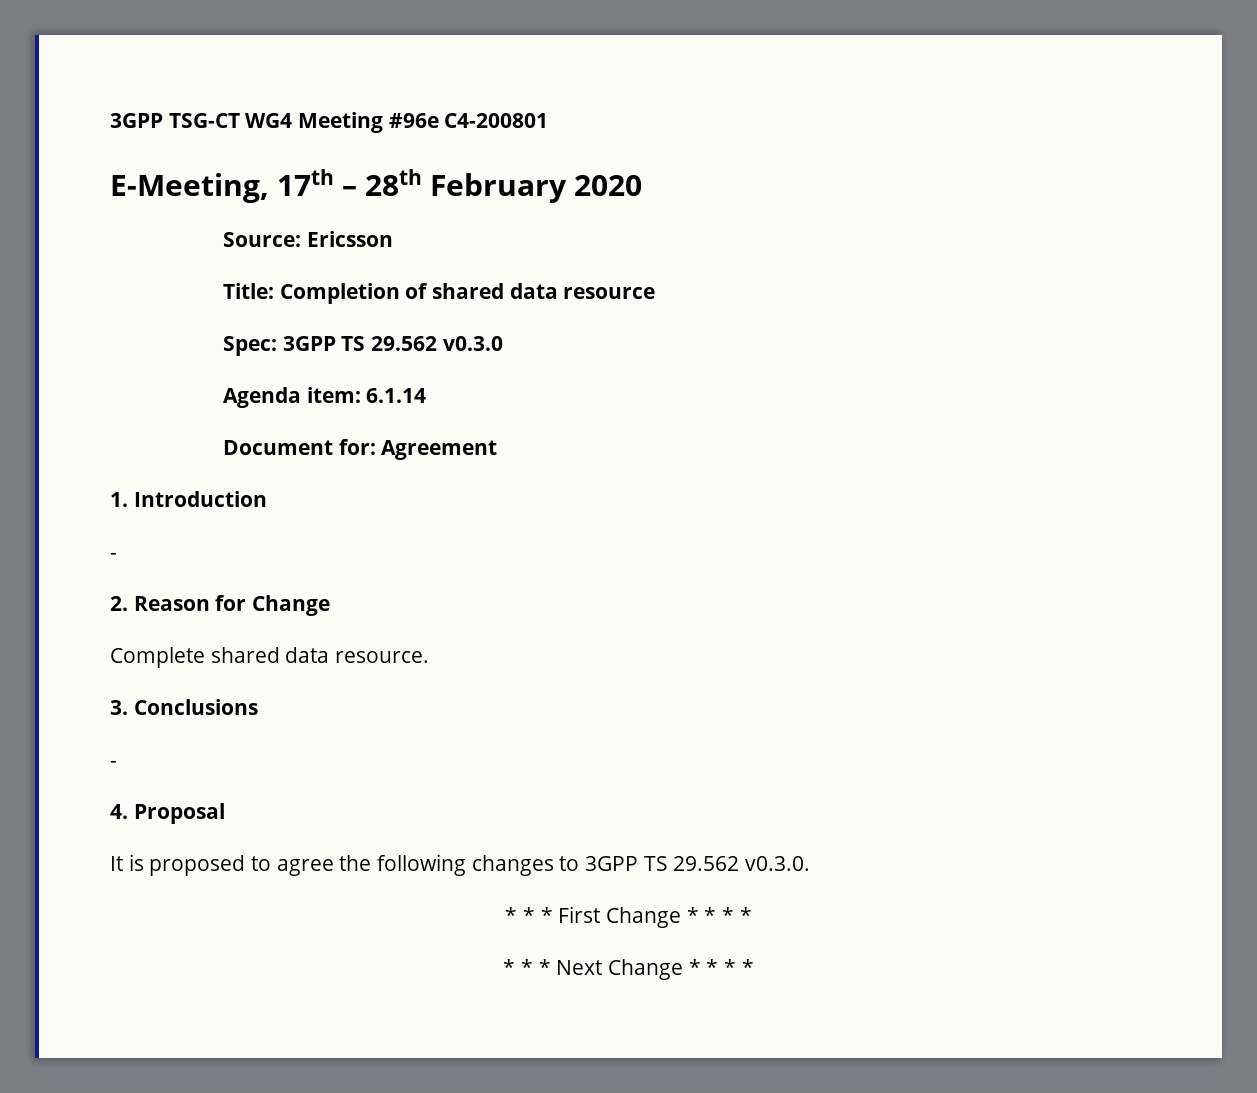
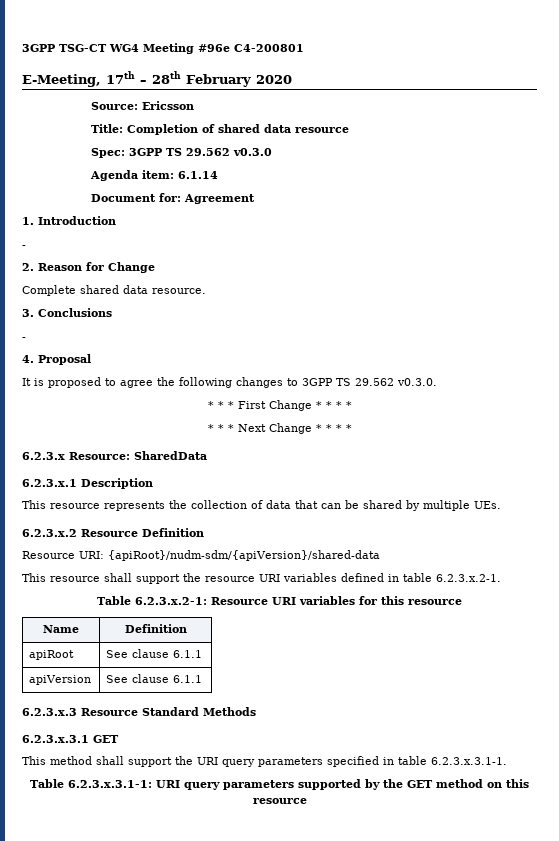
+ 6.2.3.x Resource: SharedData
+ 6.2.3.x.1 Description
+ This resource represents the collection of data that can be shared by multiple UEs.
+ 6.2.3.x.2 Resource Definition
+ Resource URI: {apiRoot}/nudm-sdm/{apiVersion}/shared-data
+ This resource shall support the resource URI variables defined in table 6.2.3.x.2-1.
+ Table 6.2.3.x.2-1: Resource URI variables for this resource
+ Name | Definition
+ apiRoot | See clause 6.1.1
+ apiVersion | See clause 6.1.1
+ 6.2.3.x.3 Resource Standard Methods
+ 6.2.3.x.3.1 GET
+ This method shall support the URI query parameters specified in table 6.2.3.x.3.1-1.
+ Table 6.2.3.x.3.1-1: URI query parameters supported by the GET method on this resource

